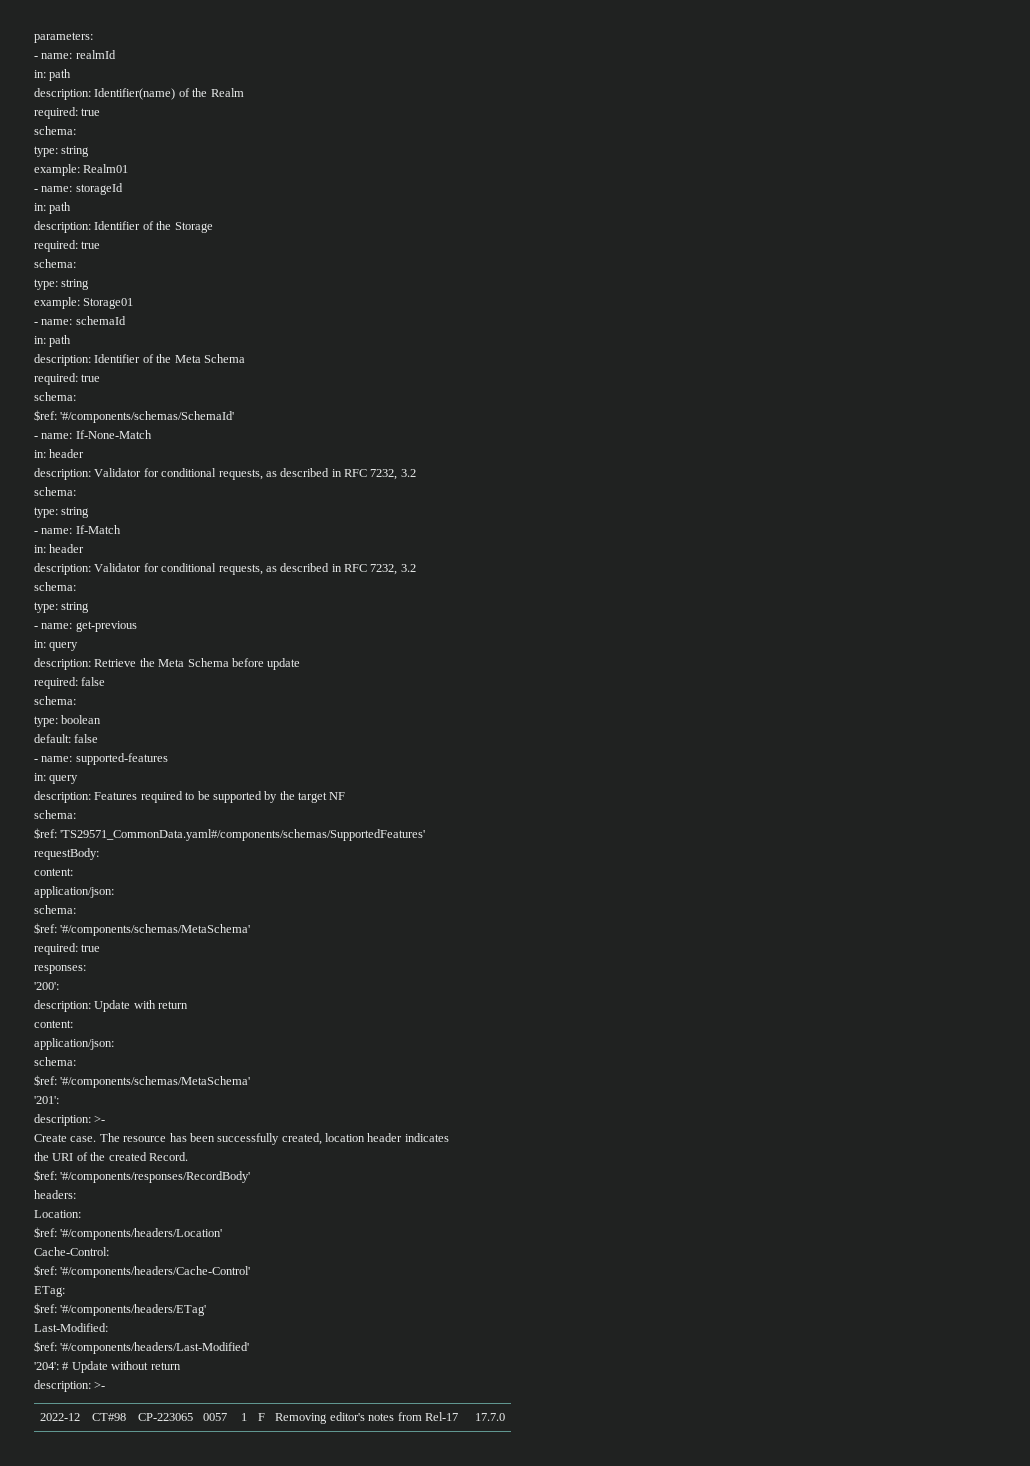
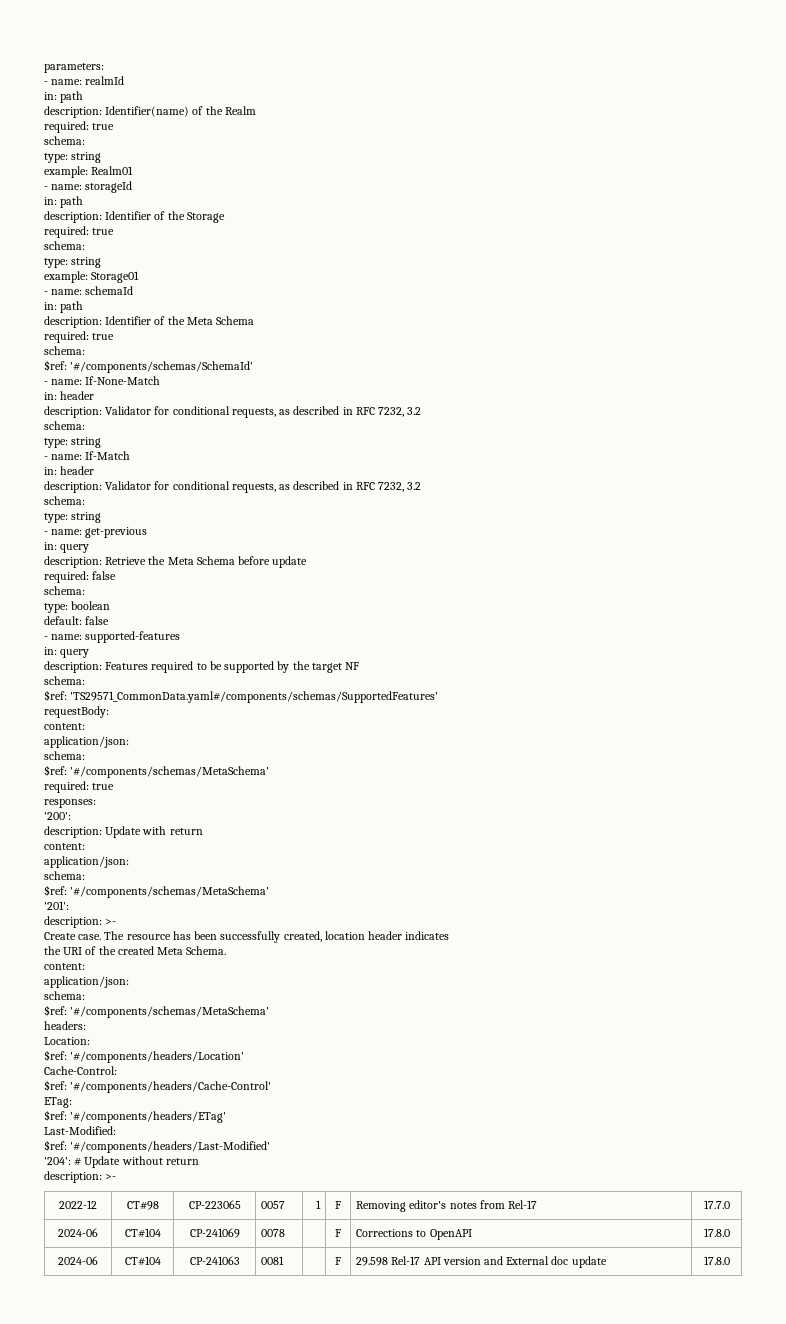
- the URI of the created Record.
- $ref: '#/components/responses/RecordBody'
+ the URI of the created Meta Schema.
+ content:
+ application/json:
+ schema:
+ $ref: '#/components/schemas/MetaSchema'
+ 2024-06 | CT#104 | CP-241069 | 0078 | | F | Corrections to OpenAPI | 17.8.0
+ 2024-06 | CT#104 | CP-241063 | 0081 | | F | 29.598 Rel-17 API version and External doc update | 17.8.0

